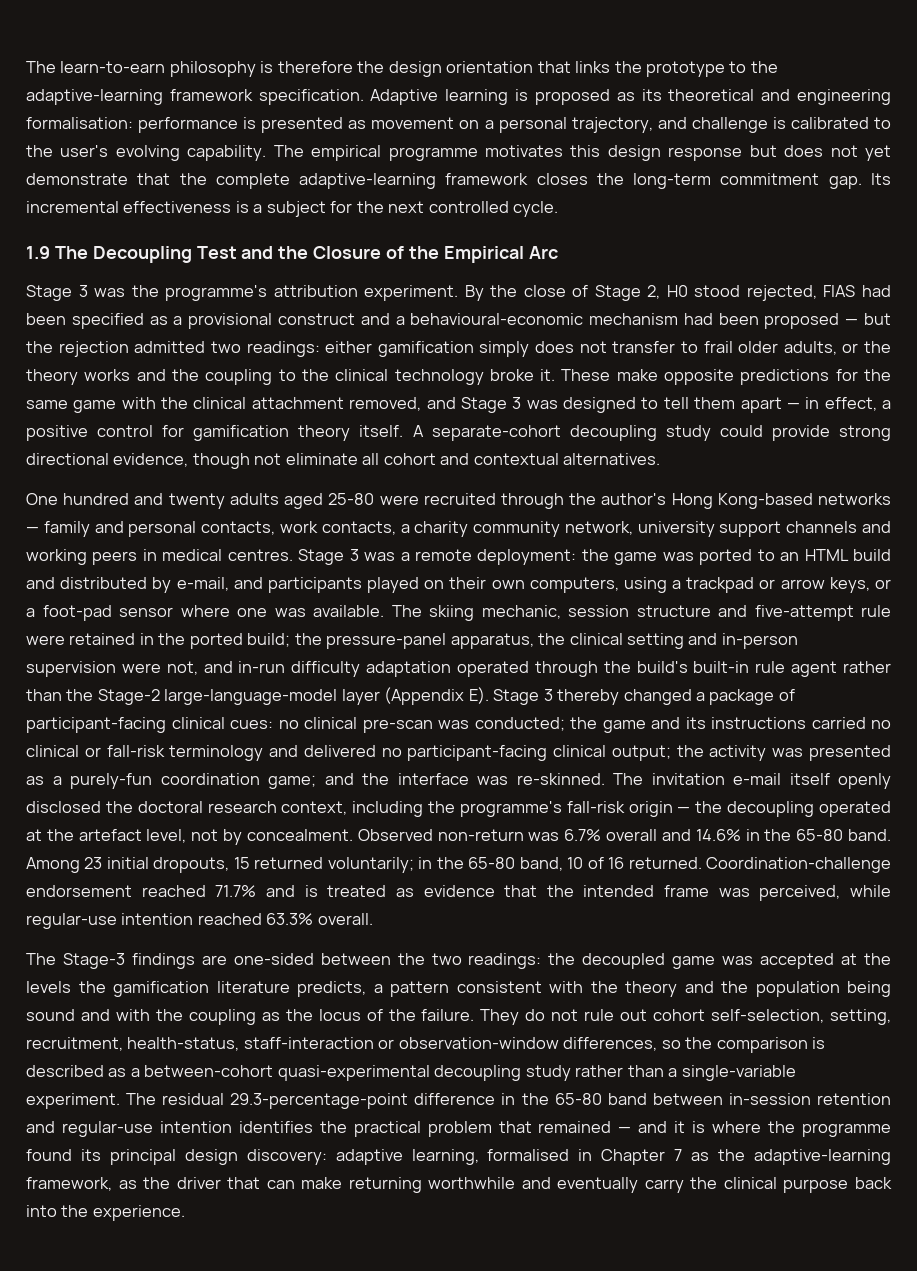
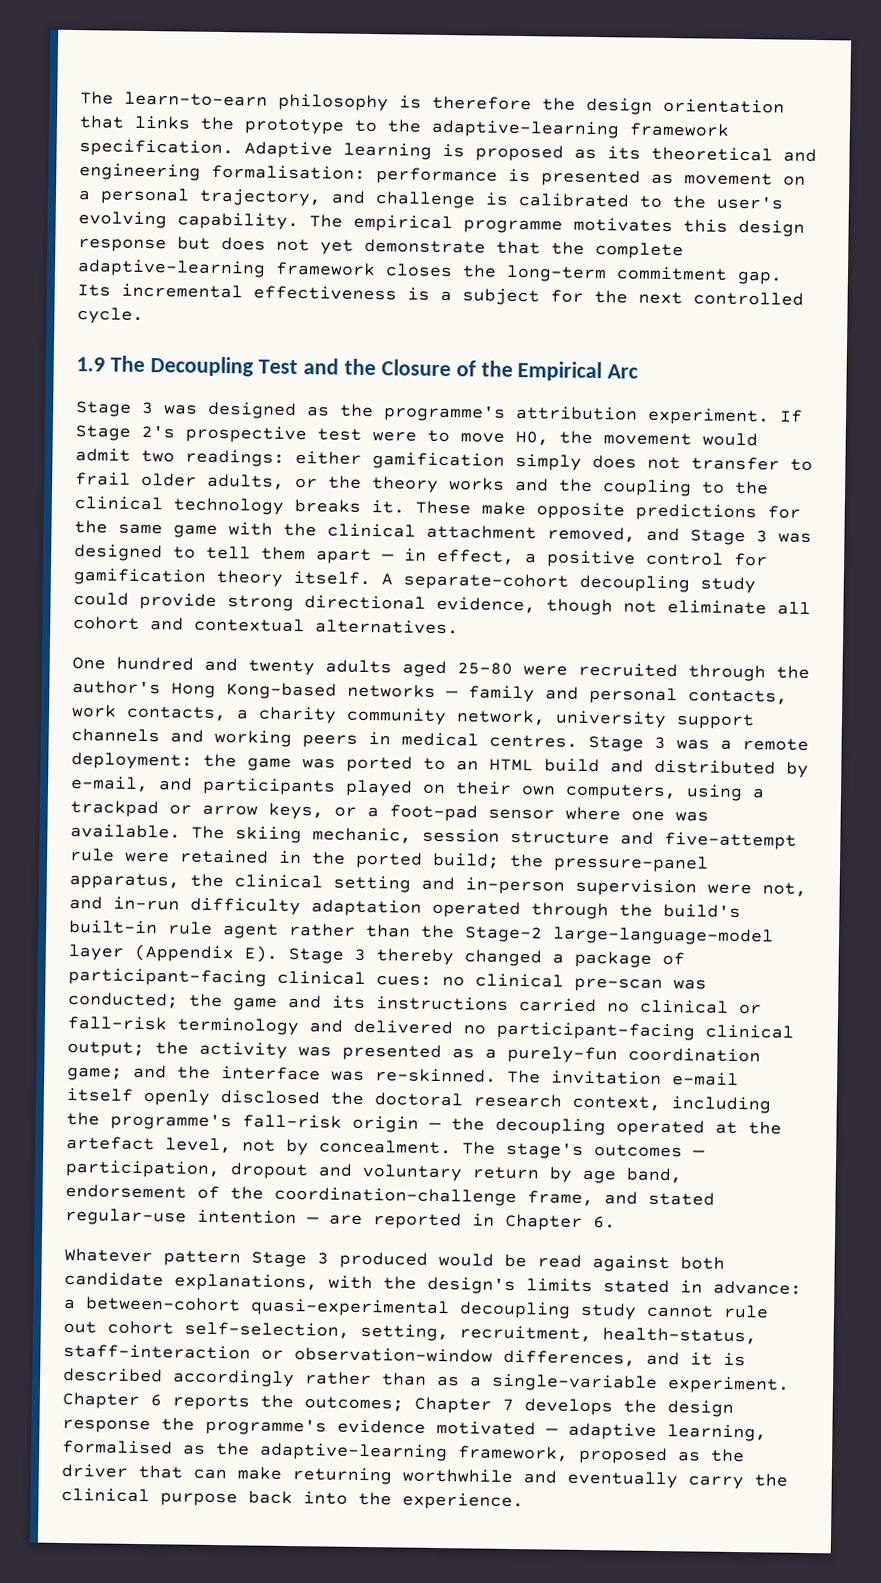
- Stage 3 was the programme's attribution experiment.
+ Stage 3 was designed as the programme's attribution experiment.
- By the close of Stage 2, H0 stood rejected, FIAS had been specified as a provisional construct and a behavioural-economic mechanism had been proposed — but the rejection admitted two readings: either gamification simply does not transfer to frail older adults, or the theory works and the coupling to the clinical technology broke it.
+ If Stage 2's prospective test were to move H0, the movement would admit two readings: either gamification simply does not transfer to frail older adults, or the theory works and the coupling to the clinical technology breaks it.
- Observed non-return was 6.7% overall and 14.6% in the 65-80 band. Among 23 initial dropouts, 15 returned voluntarily; in the 65-80 band, 10 of 16 returned. Coordination-challenge endorsement reached 71.7% and is treated as evidence that the intended frame was perceived, while regular-use intention reached 63.3% overall.
- The Stage-3 findings are one-sided between the two readings: the decoupled game was accepted at the levels the gamification literature predicts, a pattern consistent with the theory and the population being sound and with the coupling as the locus of the failure. They do not rule out cohort self-selection, setting, recruitment, health-status, staff-interaction or observation-window differences, so the comparison is described as a between-cohort quasi-experimental decoupling study rather than a single-variable experiment.
+ The stage's outcomes — participation, dropout and voluntary return by age band, endorsement of the coordination-challenge frame, and stated regular-use intention — are reported in Chapter 6.
+ Whatever pattern Stage 3 produced would be read against both candidate explanations, with the design's limits stated in advance: a between-cohort quasi-experimental decoupling study cannot rule out cohort self-selection, setting, recruitment, health-status, staff-interaction or observation-window differences, and it is described accordingly rather than as a single-variable experiment.
- The residual 29.3-percentage-point difference in the 65-80 band between in-session retention and regular-use intention identifies the practical problem that remained — and it is where the programme found its principal design discovery: adaptive learning, formalised in Chapter 7 as the adaptive-learning framework, as the driver that can make returning worthwhile and eventually carry the clinical purpose back into the experience.
+ Chapter 6 reports the outcomes; Chapter 7 develops the design response the programme's evidence motivated — adaptive learning, formalised as the adaptive-learning framework, proposed as the driver that can make returning worthwhile and eventually carry the clinical purpose back into the experience.

